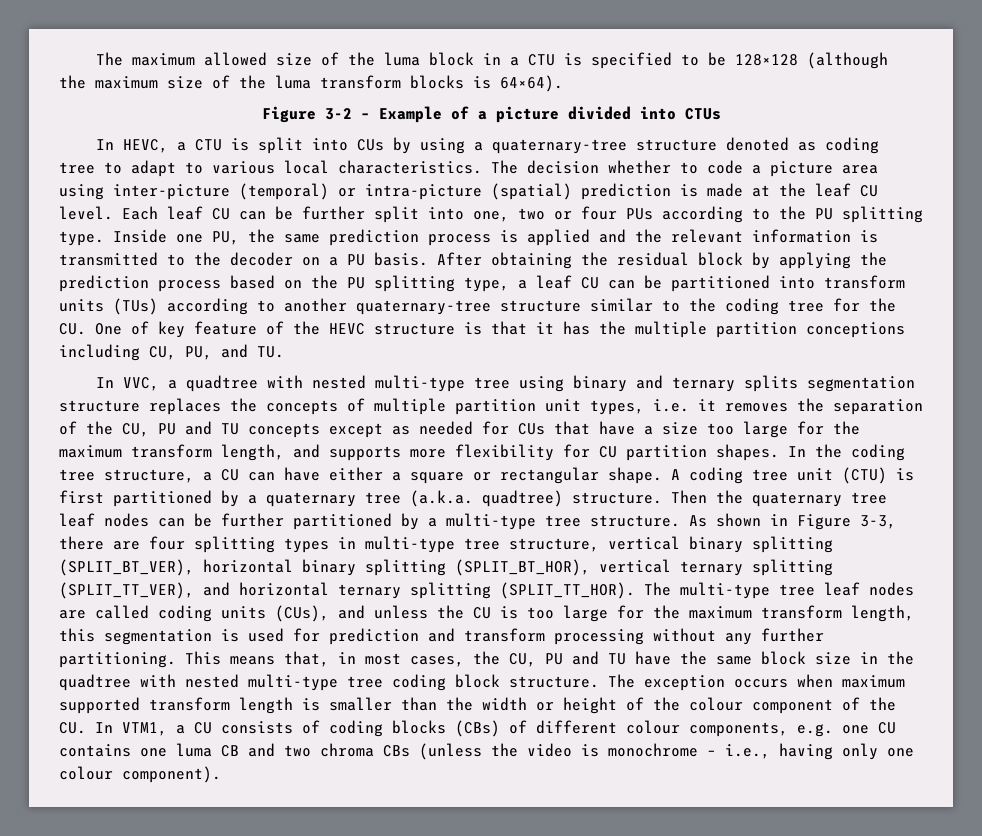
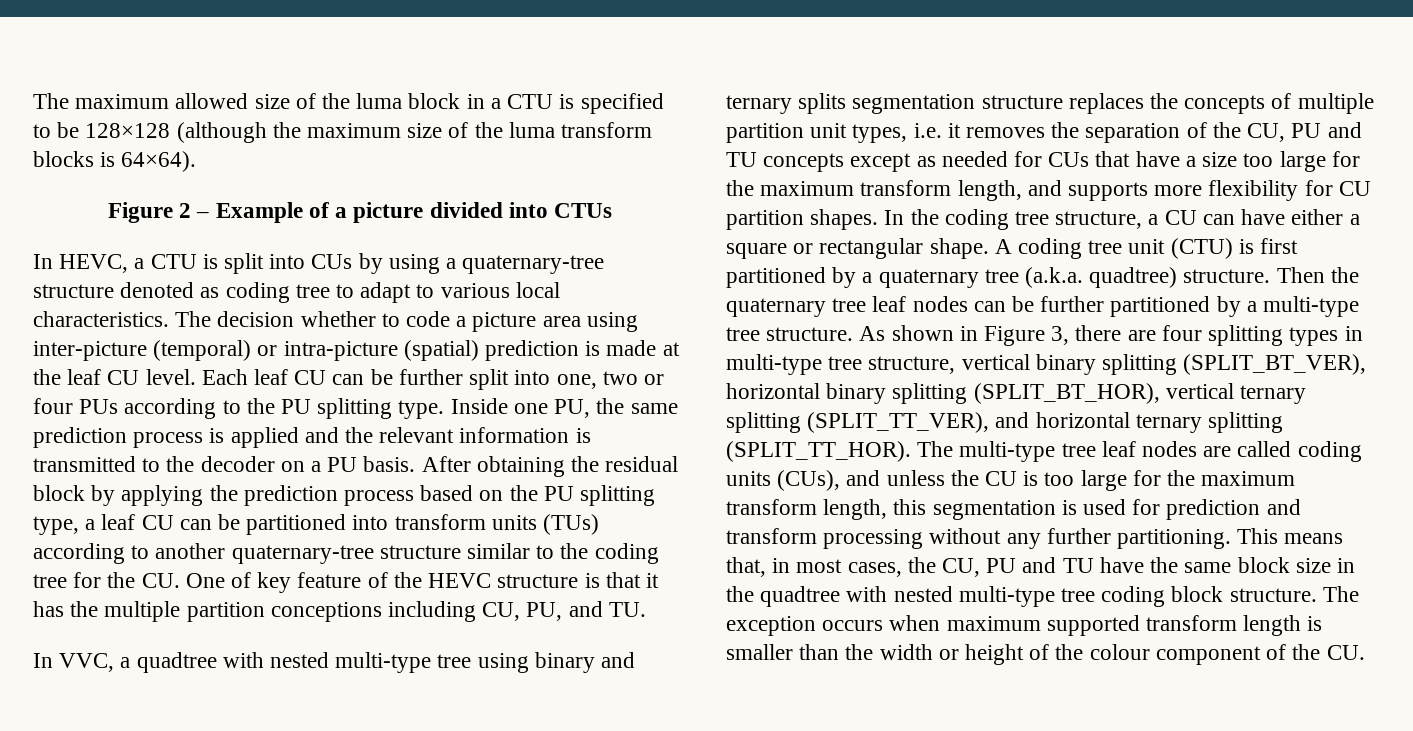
- Figure 3-2 – Example of a picture divided into CTUs
+ Figure 2 – Example of a picture divided into CTUs
- As shown in Figure 3-3, there are four splitting types in multi-type tree structure, vertical binary splitting (SPLIT_BT_VER), horizontal binary splitting (SPLIT_BT_HOR), vertical ternary splitting (SPLIT_TT_VER), and horizontal ternary splitting (SPLIT_TT_HOR).
+ As shown in Figure 3, there are four splitting types in multi-type tree structure, vertical binary splitting (SPLIT_BT_VER), horizontal binary splitting (SPLIT_BT_HOR), vertical ternary splitting (SPLIT_TT_VER), and horizontal ternary splitting (SPLIT_TT_HOR).
- The exception occurs when maximum supported transform length is smaller than the width or height of the colour component of the CU. In VTM1, a CU consists of coding blocks (CBs) of different colour components, e.g. one CU contains one luma CB and two chroma CBs (unless the video is monochrome – i.e., having only one colour component).
+ The exception occurs when maximum supported transform length is smaller than the width or height of the colour component of the CU.

